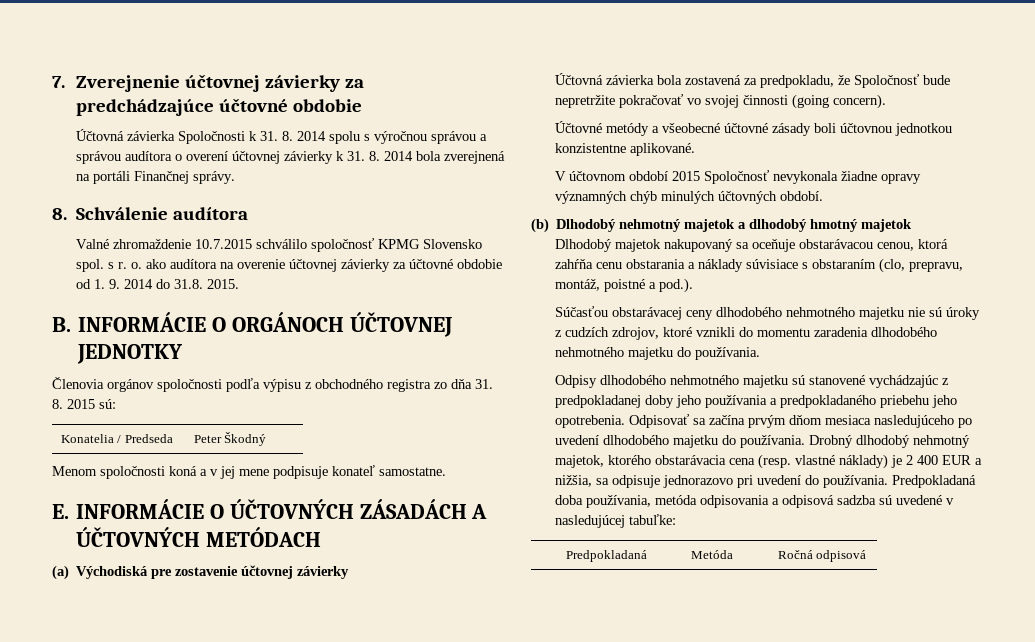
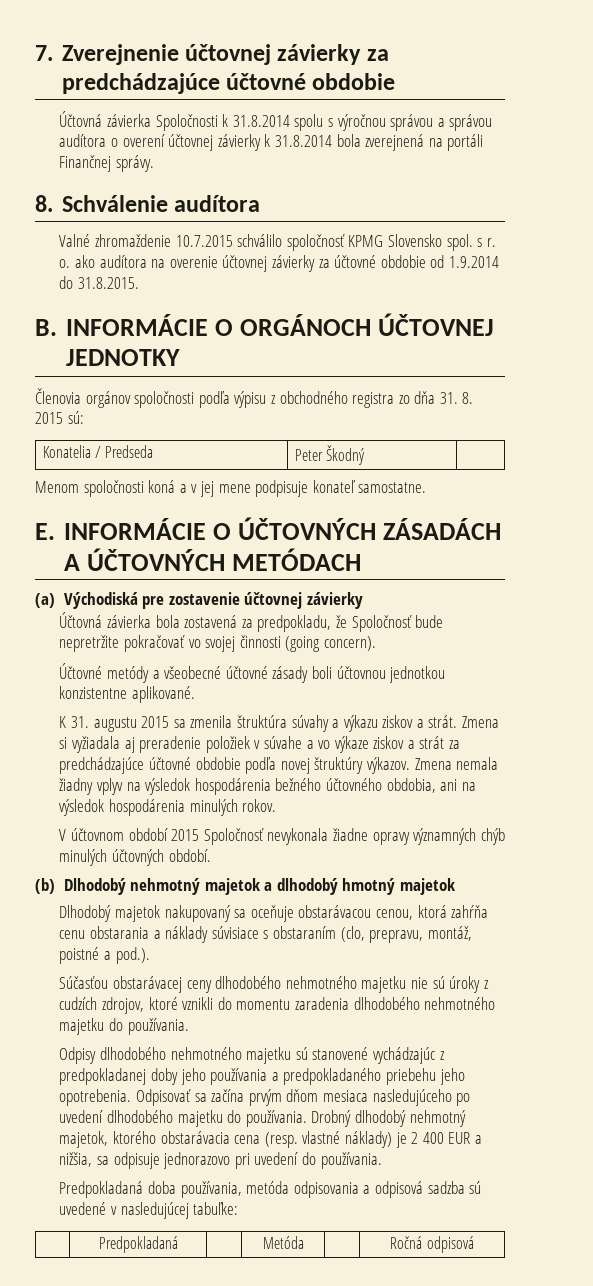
- Účtovná závierka Spoločnosti k 31. 8. 2014 spolu s výročnou správou a správou audítora o overení účtovnej závierky k 31. 8. 2014 bola zverejnená na portáli Finančnej správy.
+ Účtovná závierka Spoločnosti k 31.8.2014 spolu s výročnou správou a správou audítora o overení účtovnej závierky k 31.8.2014 bola zverejnená na portáli Finančnej správy.
- Valné zhromaždenie 10.7.2015 schválilo spoločnosť KPMG Slovensko spol. s r. o. ako audítora na overenie účtovnej závierky za účtovné obdobie od 1. 9. 2014 do 31.8. 2015.
+ Valné zhromaždenie 10.7.2015 schválilo spoločnosť KPMG Slovensko spol. s r. o. ako audítora na overenie účtovnej závierky za účtovné obdobie od 1.9.2014 do 31.8.2015.
+ K 31. augustu 2015 sa zmenila štruktúra súvahy a výkazu ziskov a strát. Zmena si vyžiadala aj preradenie položiek v súvahe a vo výkaze ziskov a strát za predchádzajúce účtovné obdobie podľa novej štruktúry výkazov. Zmena nemala žiadny vplyv na výsledok hospodárenia bežného účtovného obdobia, ani na výsledok hospodárenia minulých rokov.
- Drobný dlhodobý nehmotný majetok, ktorého obstarávacia cena (resp. vlastné náklady) je 2 400 EUR a nižšia, sa odpisuje jednorazovo pri uvedení do používania. Predpokladaná doba používania, metóda odpisovania a odpisová sadzba sú uvedené v nasledujúcej tabuľke:
+ Drobný dlhodobý nehmotný majetok, ktorého obstarávacia cena (resp. vlastné náklady) je 2 400 EUR a nižšia, sa odpisuje jednorazovo pri uvedení do používania.
+ Predpokladaná doba používania, metóda odpisovania a odpisová sadzba sú uvedené v nasledujúcej tabuľke:

